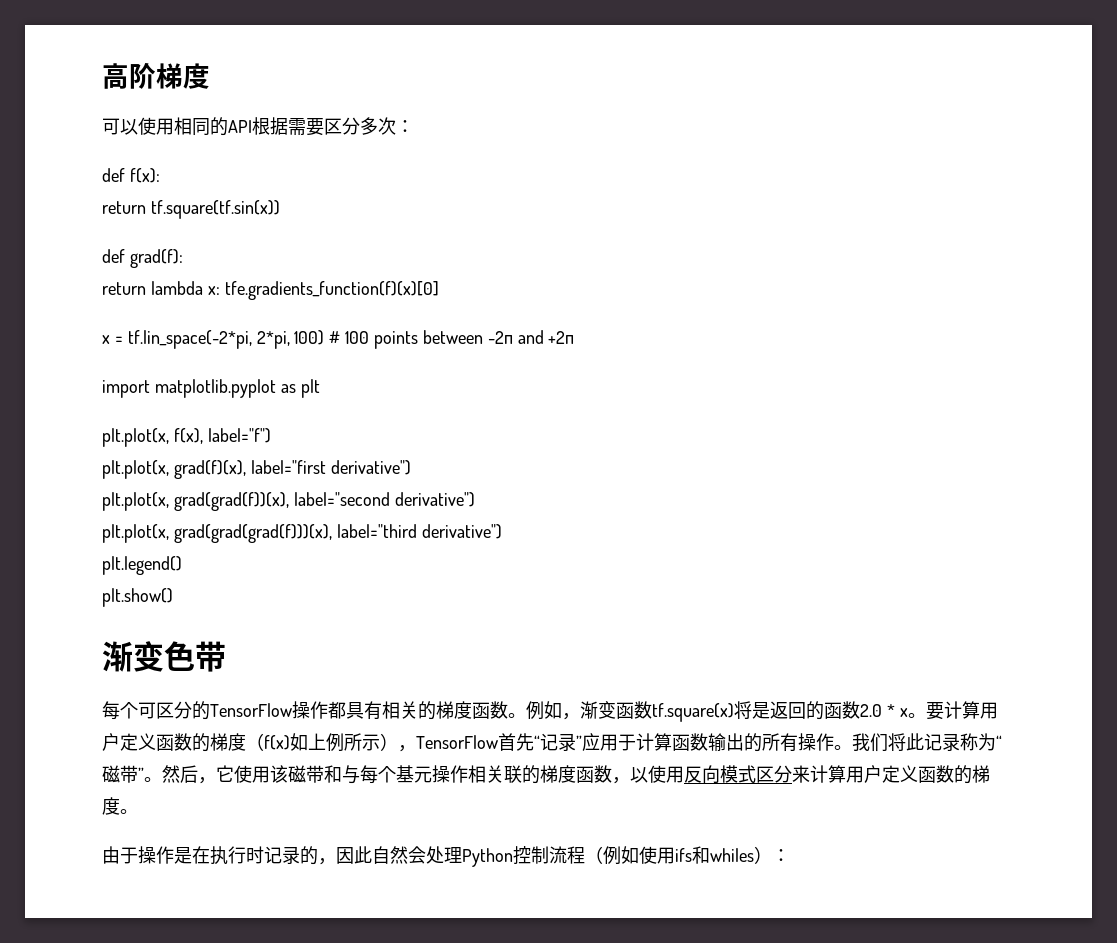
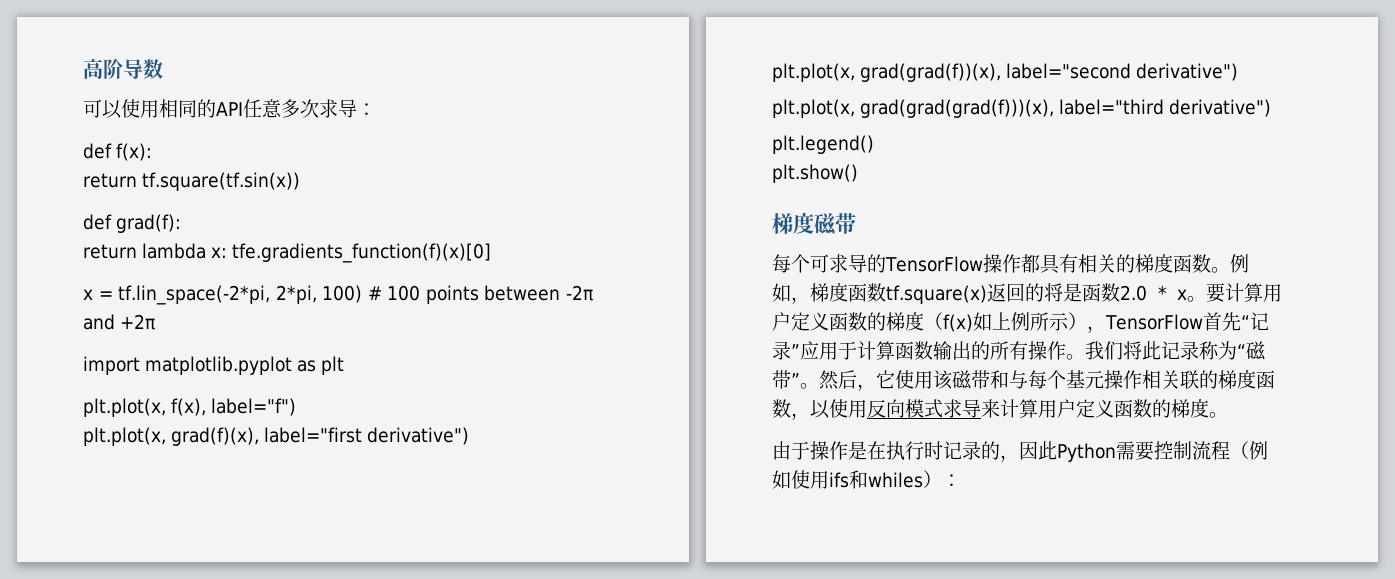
- 高阶梯度
+ 高阶导数
- 可以使用相同的API根据需要区分多次：
+ 可以使用相同的API任意多次求导：
- 渐变色带
+ 梯度磁带
- 每个可区分的TensorFlow操作都具有相关的梯度函数。
+ 每个可求导的TensorFlow操作都具有相关的梯度函数。
- 例如，渐变函数tf.square(x)将是返回的函数2.0 * x。
+ 例如，梯度函数tf.square(x)返回的将是函数2.0 * x。
- 然后，它使用该磁带和与每个基元操作相关联的梯度函数，以使用反向模式区分来计算用户定义函数的梯度。
+ 然后，它使用该磁带和与每个基元操作相关联的梯度函数，以使用反向模式求导来计算用户定义函数的梯度。
- 由于操作是在执行时记录的，因此自然会处理Python控制流程（例如使用ifs和whiles）：
+ 由于操作是在执行时记录的，因此Python需要控制流程（例如使用ifs和whiles）：

